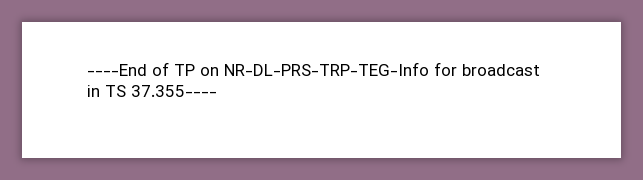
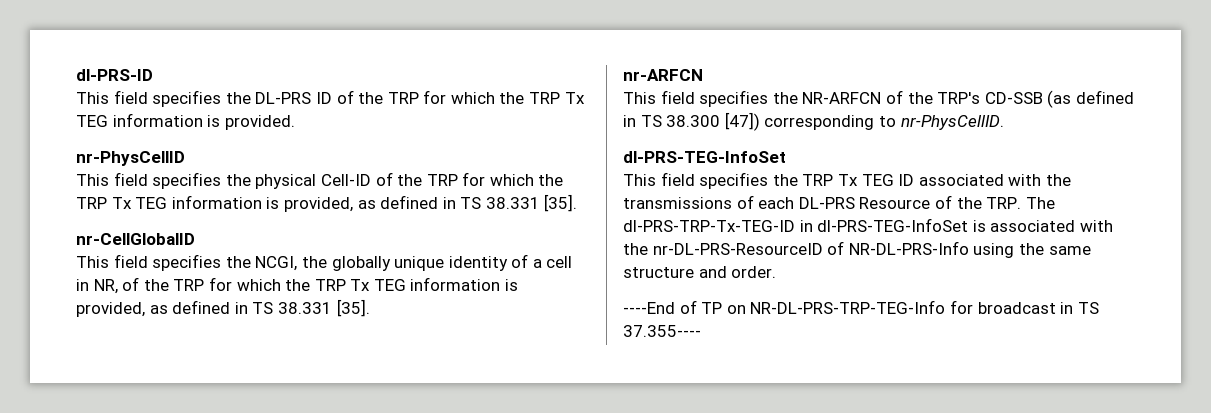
+ dl-PRS-ID
+ This field specifies the DL-PRS ID of the TRP for which the TRP Tx TEG information is provided.
+ nr-PhysCellID
+ This field specifies the physical Cell-ID of the TRP for which the TRP Tx TEG information is provided, as defined in TS 38.331 [35].
+ nr-CellGlobalID
+ This field specifies the NCGI, the globally unique identity of a cell in NR, of the TRP for which the TRP Tx TEG information is provided, as defined in TS 38.331 [35].
+ nr-ARFCN
+ This field specifies the NR-ARFCN of the TRP's CD-SSB (as defined in TS 38.300 [47]) corresponding to nr-PhysCellID.
+ dl-PRS-TEG-InfoSet
+ This field specifies the TRP Tx TEG ID associated with the transmissions of each DL-PRS Resource of the TRP. The dl-PRS-TRP-Tx-TEG-ID in dl-PRS-TEG-InfoSet is associated with the nr-DL-PRS-ResourceID of NR-DL-PRS-Info using the same structure and order.

